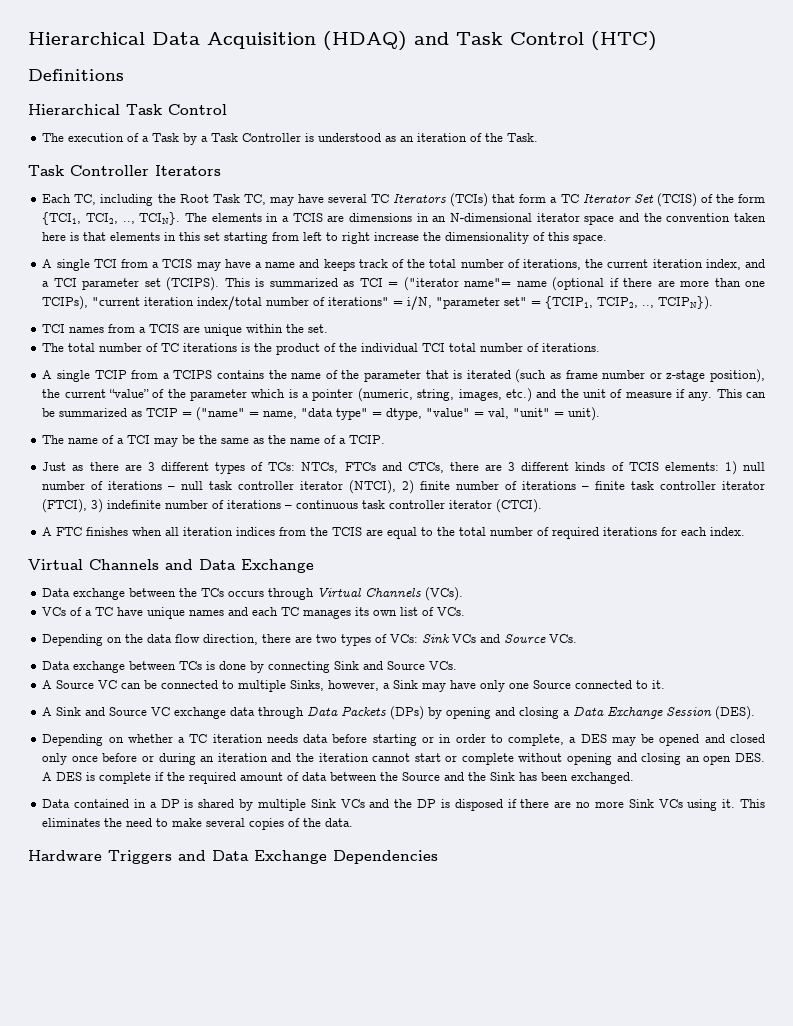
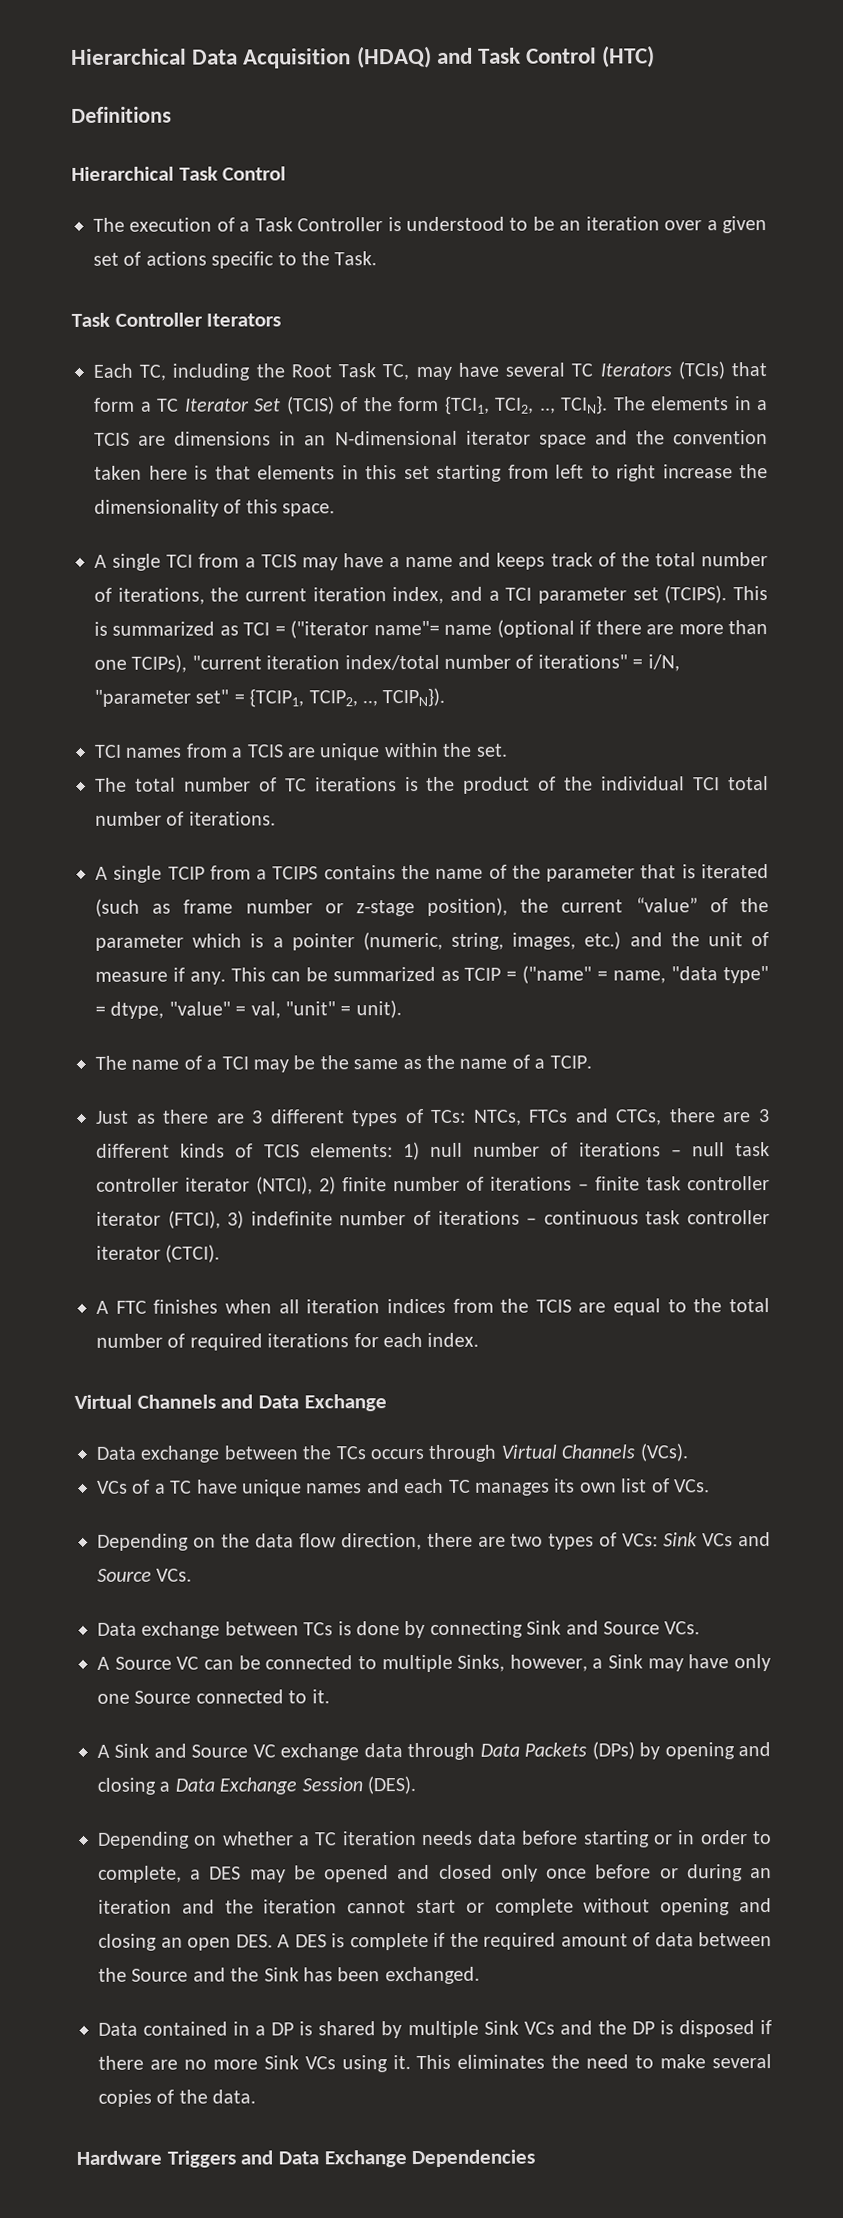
- The execution of a Task by a Task Controller is understood as an iteration of the Task.
+ The execution of a Task Controller is understood to be an iteration over a given set of actions specific to the Task.

